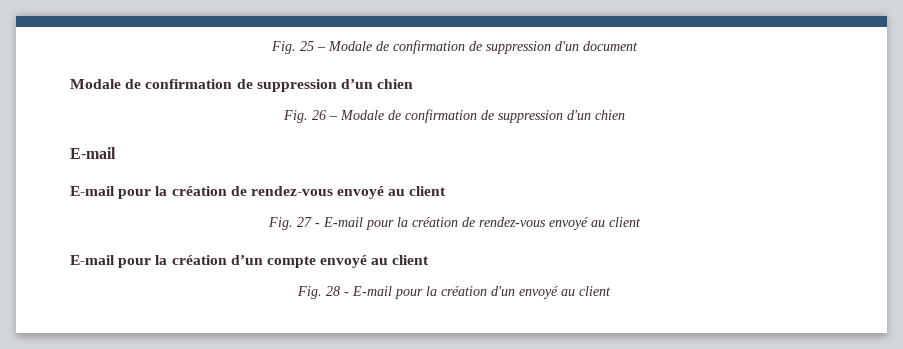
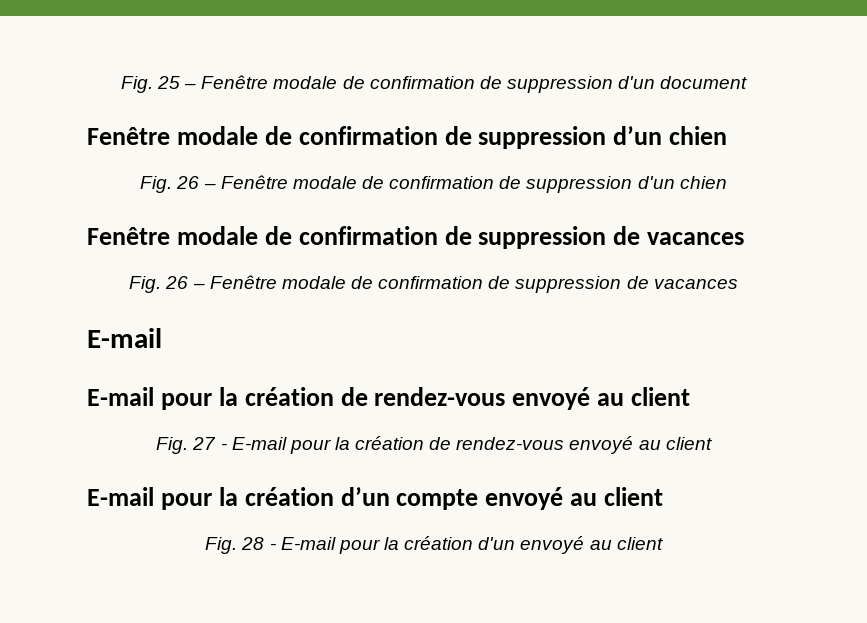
- Fig. 25 – Modale de confirmation de suppression d'un document
- Modale de confirmation de suppression d’un chien
+ Fig. 25 – Fenêtre modale de confirmation de suppression d'un document
+ Fenêtre modale de confirmation de suppression d’un chien
- Fig. 26 – Modale de confirmation de suppression d'un chien
+ Fig. 26 – Fenêtre modale de confirmation de suppression d'un chien
+ Fenêtre modale de confirmation de suppression de vacances
+ Fig. 26 – Fenêtre modale de confirmation de suppression de vacances

